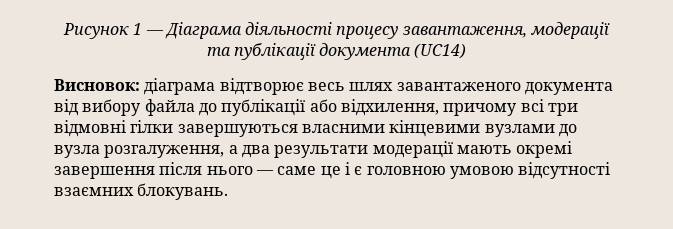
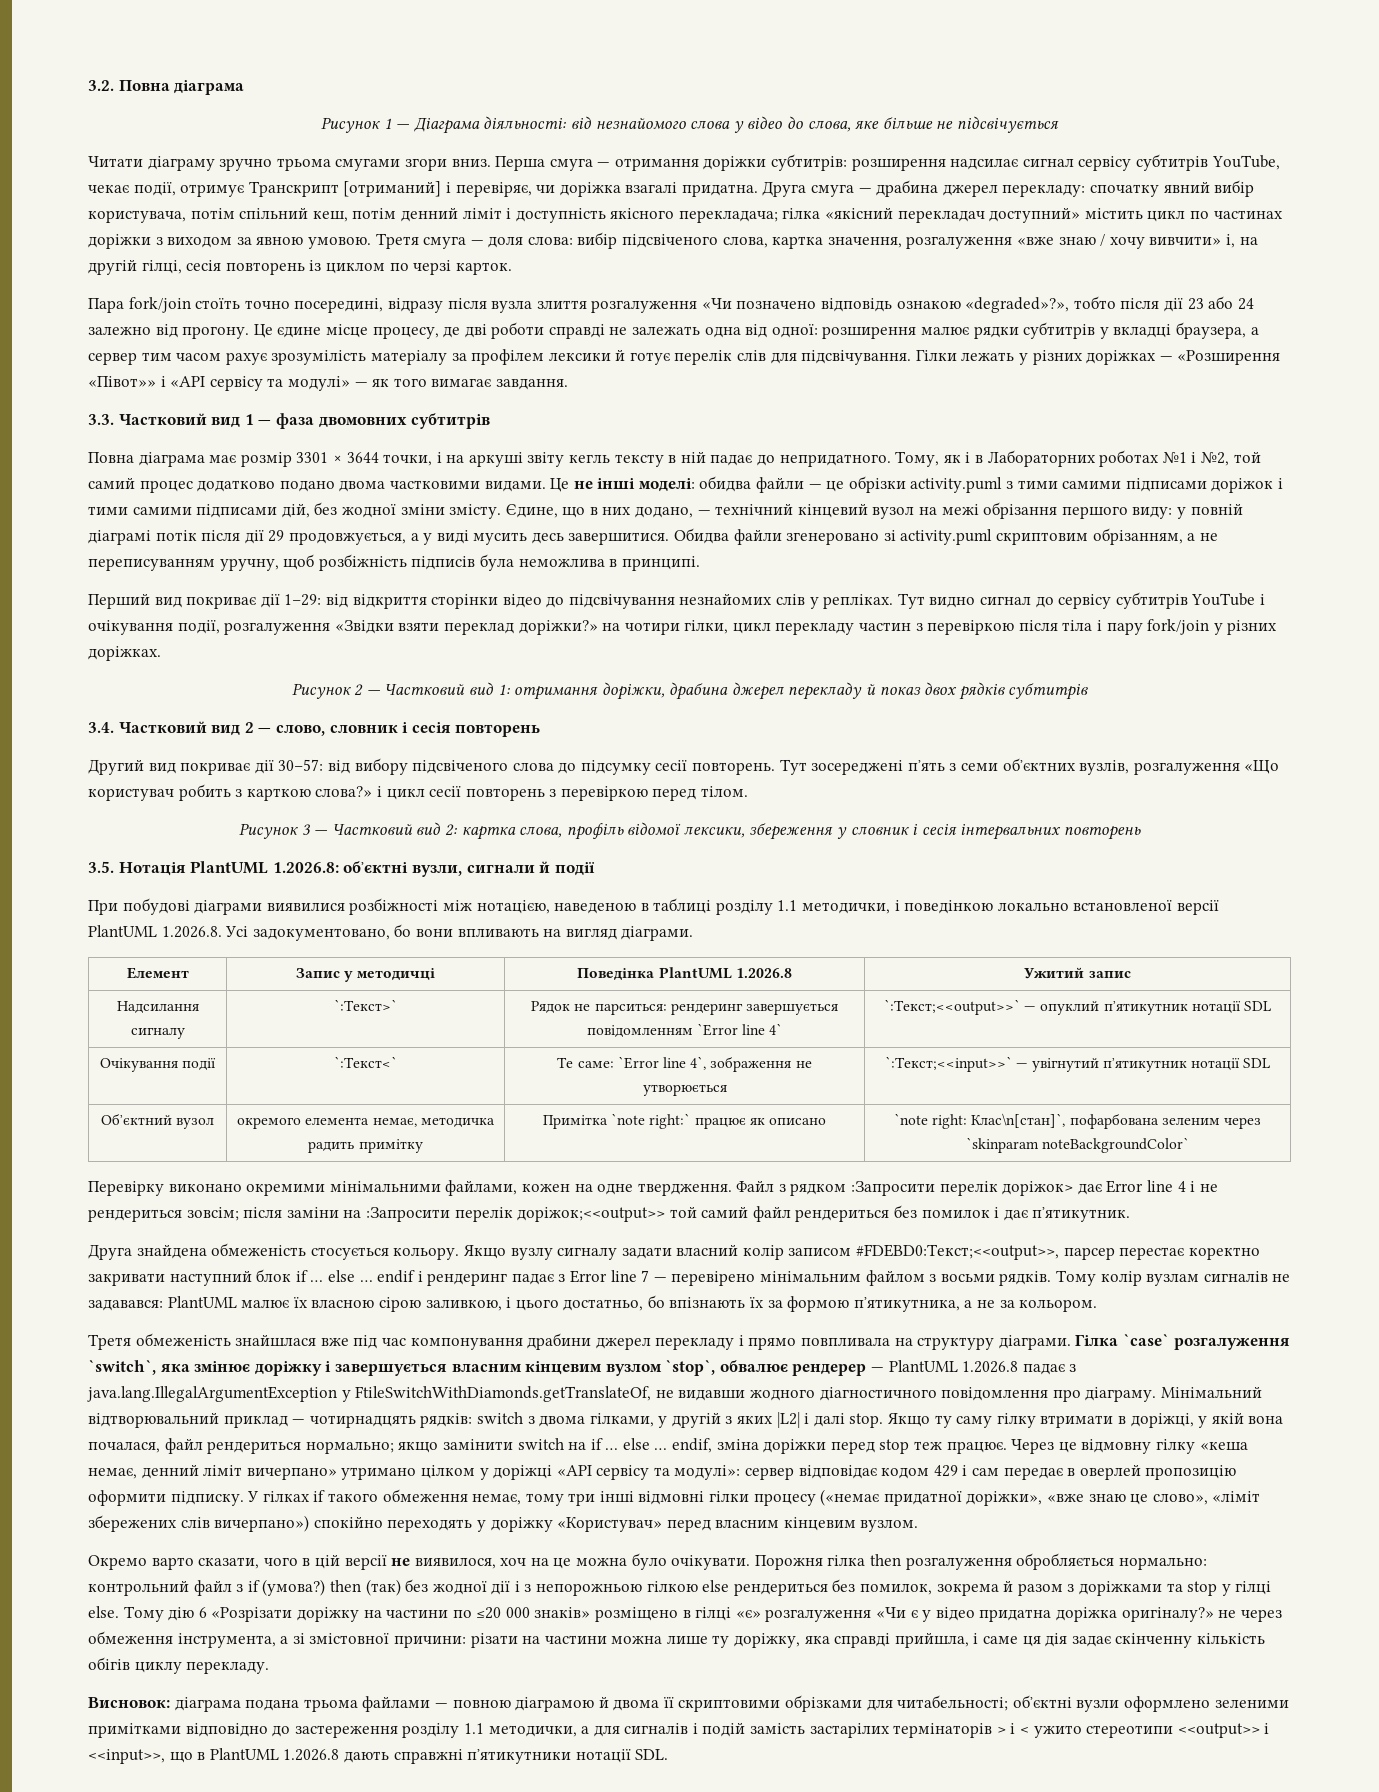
+ 3.2. Повна діаграма
- Рисунок 1 — Діаграма діяльності процесу завантаження, модерації та публікації документа (UC14)
- Висновок: діаграма відтворює весь шлях завантаженого документа від вибору файла до публікації або відхилення, причому всі три відмовні гілки завершуються власними кінцевими вузлами до вузла розгалуження, а два результати модерації мають окремі завершення після нього — саме це і є головною умовою відсутності взаємних блокувань.
+ Рисунок 1 — Діаграма діяльності: від незнайомого слова у відео до слова, яке більше не підсвічується
+ Читати діаграму зручно трьома смугами згори вниз. Перша смуга — отримання доріжки субтитрів: розширення надсилає сигнал сервісу субтитрів YouTube, чекає події, отримує Транскрипт [отриманий] і перевіряє, чи доріжка взагалі придатна. Друга смуга — драбина джерел перекладу: спочатку явний вибір користувача, потім спільний кеш, потім денний ліміт і доступність якісного перекладача; гілка «якісний перекладач доступний» містить цикл по частинах доріжки з виходом за явною умовою. Третя смуга — доля слова: вибір підсвіченого слова, картка значення, розгалуження «вже знаю / хочу вивчити» і, на другій гілці, сесія повторень із циклом по черзі карток.
+ Пара fork/join стоїть точно посередині, відразу після вузла злиття розгалуження «Чи позначено відповідь ознакою «degraded»?», тобто після дії 23 або 24 залежно від прогону. Це єдине місце процесу, де дві роботи справді не залежать одна від одної: розширення малює рядки субтитрів у вкладці браузера, а сервер тим часом рахує зрозумілість матеріалу за профілем лексики й готує перелік слів для підсвічування. Гілки лежать у різних доріжках — «Розширення «Півот»» і «API сервісу та модулі» — як того вимагає завдання.
+ 3.3. Частковий вид 1 — фаза двомовних субтитрів
+ Повна діаграма має розмір 3301 × 3644 точки, і на аркуші звіту кегль тексту в ній падає до непридатного. Тому, як і в Лабораторних роботах №1 і №2, той самий процес додатково подано двома частковими видами. Це не інші моделі: обидва файли — це обрізки activity.puml з тими самими підписами доріжок і тими самими підписами дій, без жодної зміни змісту. Єдине, що в них додано, — технічний кінцевий вузол на межі обрізання першого виду: у повній діаграмі потік після дії 29 продовжується, а у виді мусить десь завершитися. Обидва файли згенеровано зі activity.puml скриптовим обрізанням, а не переписуванням уручну, щоб розбіжність підписів була неможлива в принципі.
+ Перший вид покриває дії 1–29: від відкриття сторінки відео до підсвічування незнайомих слів у репліках. Тут видно сигнал до сервісу субтитрів YouTube і очікування події, розгалуження «Звідки взяти переклад доріжки?» на чотири гілки, цикл перекладу частин з перевіркою після тіла і пару fork/join у різних доріжках.
+ Рисунок 2 — Частковий вид 1: отримання доріжки, драбина джерел перекладу й показ двох рядків субтитрів
+ 3.4. Частковий вид 2 — слово, словник і сесія повторень
+ Другий вид покриває дії 30–57: від вибору підсвіченого слова до підсумку сесії повторень. Тут зосереджені пʼять з семи обʼєктних вузлів, розгалуження «Що користувач робить з карткою слова?» і цикл сесії повторень з перевіркою перед тілом.
+ Рисунок 3 — Частковий вид 2: картка слова, профіль відомої лексики, збереження у словник і сесія інтервальних повторень
+ 3.5. Нотація PlantUML 1.2026.8: обʼєктні вузли, сигнали й події
+ При побудові діаграми виявилися розбіжності між нотацією, наведеною в таблиці розділу 1.1 методички, і поведінкою локально встановленої версії PlantUML 1.2026.8. Усі задокументовано, бо вони впливають на вигляд діаграми.
+ Елемент | Запис у методичці | Поведінка PlantUML 1.2026.8 | Ужитий запис
+ Надсилання сигналу | `:Текст>` | Рядок не парситься: рендеринг завершується повідомленням `Error line 4` | `:Текст;<<output>>` — опуклий пʼятикутник нотації SDL
+ Очікування події | `:Текст<` | Те саме: `Error line 4`, зображення не утворюється | `:Текст;<<input>>` — увігнутий пʼятикутник нотації SDL
+ Обʼєктний вузол | окремого елемента немає, методичка радить примітку | Примітка `note right:` працює як описано | `note right: Клас\n[стан]`, пофарбована зеленим через `skinparam noteBackgroundColor`
+ Перевірку виконано окремими мінімальними файлами, кожен на одне твердження. Файл з рядком :Запросити перелік доріжок> дає Error line 4 і не рендериться зовсім; після заміни на :Запросити перелік доріжок;<<output>> той самий файл рендериться без помилок і дає пʼятикутник.
+ Друга знайдена обмеженість стосується кольору. Якщо вузлу сигналу задати власний колір записом #FDEBD0:Текст;<<output>>, парсер перестає коректно закривати наступний блок if … else … endif і рендеринг падає з Error line 7 — перевірено мінімальним файлом з восьми рядків. Тому колір вузлам сигналів не задавався: PlantUML малює їх власною сірою заливкою, і цього достатньо, бо впізнають їх за формою пʼятикутника, а не за кольором.
+ Третя обмеженість знайшлася вже під час компонування драбини джерел перекладу і прямо повпливала на структуру діаграми. Гілка `case` розгалуження `switch`, яка змінює доріжку і завершується власним кінцевим вузлом `stop`, обвалює рендерер — PlantUML 1.2026.8 падає з java.lang.IllegalArgumentException у FtileSwitchWithDiamonds.getTranslateOf, не видавши жодного діагностичного повідомлення про діаграму. Мінімальний відтворювальний приклад — чотирнадцять рядків: switch з двома гілками, у другій з яких |L2| і далі stop. Якщо ту саму гілку втримати в доріжці, у якій вона почалася, файл рендериться нормально; якщо замінити switch на if … else … endif, зміна доріжки перед stop теж працює. Через це відмовну гілку «кеша немає, денний ліміт вичерпано» утримано цілком у доріжці «API сервісу та модулі»: сервер відповідає кодом 429 і сам передає в оверлей пропозицію оформити підписку. У гілках if такого обмеження немає, тому три інші відмовні гілки процесу («немає придатної доріжки», «вже знаю це слово», «ліміт збережених слів вичерпано») спокійно переходять у доріжку «Користувач» перед власним кінцевим вузлом.
+ Окремо варто сказати, чого в цій версії не виявилося, хоч на це можна було очікувати. Порожня гілка then розгалуження обробляється нормально: контрольний файл з if (умова?) then (так) без жодної дії і з непорожньою гілкою else рендериться без помилок, зокрема й разом з доріжками та stop у гілці else. Тому дію 6 «Розрізати доріжку на частини по ≤20 000 знаків» розміщено в гілці «є» розгалуження «Чи є у відео придатна доріжка оригіналу?» не через обмеження інструмента, а зі змістовної причини: різати на частини можна лише ту доріжку, яка справді прийшла, і саме ця дія задає скінченну кількість обігів циклу перекладу.
+ Висновок: діаграма подана трьома файлами — повною діаграмою й двома її скриптовими обрізками для читабельності; обʼєктні вузли оформлено зеленими примітками відповідно до застереження розділу 1.1 методички, а для сигналів і подій замість застарілих термінаторів > і < ужито стереотипи <<output>> і <<input>>, що в PlantUML 1.2026.8 дають справжні пʼятикутники нотації SDL.

